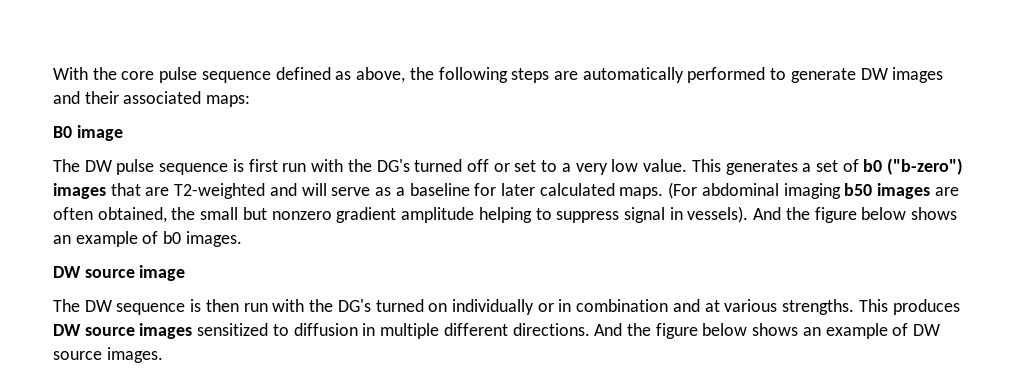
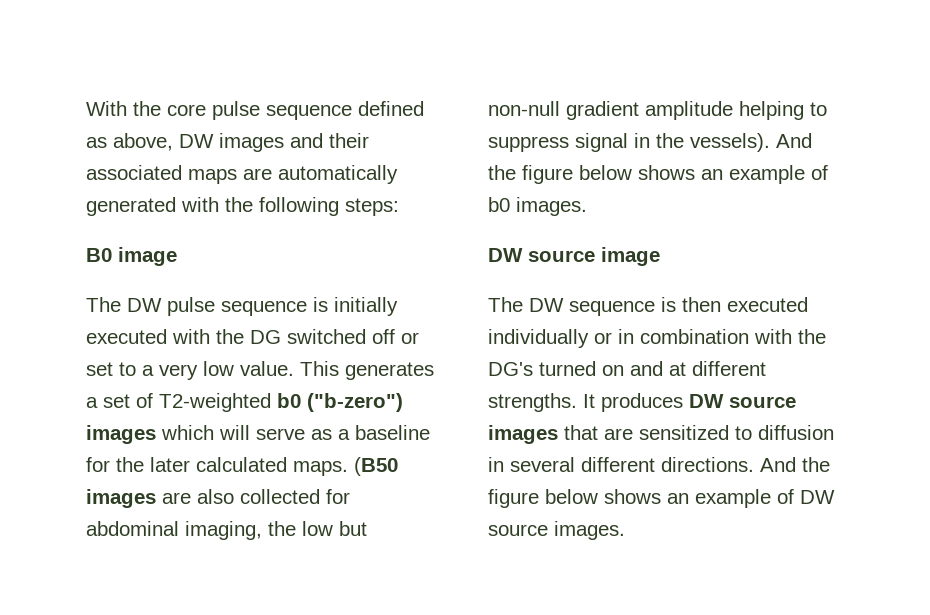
- With the core pulse sequence defined as above, the following steps are automatically performed to generate DW images and their associated maps:
+ With the core pulse sequence defined as above, DW images and their associated maps are automatically generated with the following steps:
- The DW pulse sequence is first run with the DG's turned off or set to a very low value.
+ The DW pulse sequence is initially executed with the DG switched off or set to a very low value.
- This generates a set of b0 ("b-zero") images that are T2-weighted and will serve as a baseline for later calculated maps.
+ This generates a set of T2-weighted b0 ("b-zero") images which will serve as a baseline for the later calculated maps.
- (For abdominal imaging b50 images are often obtained, the small but nonzero gradient amplitude helping to suppress signal in vessels).
+ (B50 images are also collected for abdominal imaging, the low but non-null gradient amplitude helping to suppress signal in the vessels).
- The DW sequence is then run with the DG's turned on individually or in combination and at various strengths. This produces DW source images sensitized to diffusion in multiple different directions.
+ The DW sequence is then executed individually or in combination with the DG's turned on and at different strengths. It produces DW source images that are sensitized to diffusion in several different directions.

